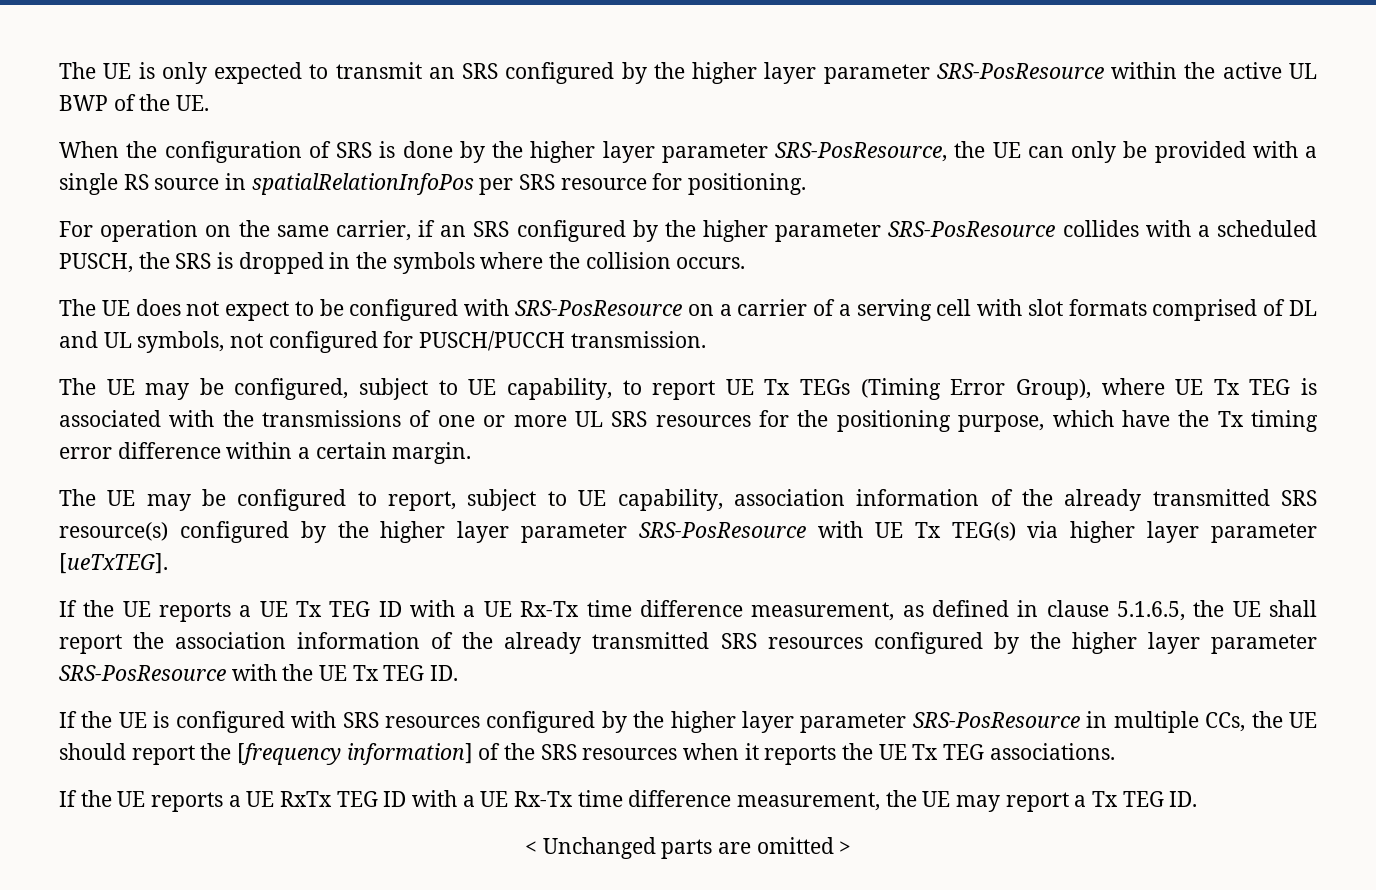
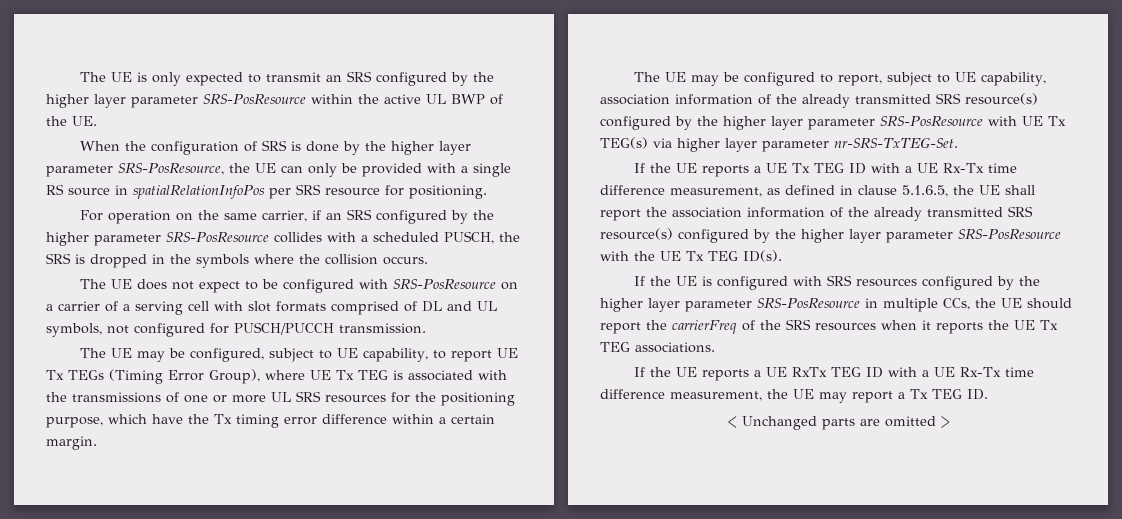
- The UE may be configured to report, subject to UE capability, association information of the already transmitted SRS resource(s) configured by the higher layer parameter SRS-PosResource with UE Tx TEG(s) via higher layer parameter [ueTxTEG].
+ The UE may be configured to report, subject to UE capability, association information of the already transmitted SRS resource(s) configured by the higher layer parameter SRS-PosResource with UE Tx TEG(s) via higher layer parameter nr-SRS-TxTEG-Set.
- If the UE reports a UE Tx TEG ID with a UE Rx-Tx time difference measurement, as defined in clause 5.1.6.5, the UE shall report the association information of the already transmitted SRS resources configured by the higher layer parameter SRS-PosResource with the UE Tx TEG ID.
+ If the UE reports a UE Tx TEG ID with a UE Rx-Tx time difference measurement, as defined in clause 5.1.6.5, the UE shall report the association information of the already transmitted SRS resource(s) configured by the higher layer parameter SRS-PosResource with the UE Tx TEG ID(s).
- If the UE is configured with SRS resources configured by the higher layer parameter SRS-PosResource in multiple CCs, the UE should report the [frequency information] of the SRS resources when it reports the UE Tx TEG associations.
+ If the UE is configured with SRS resources configured by the higher layer parameter SRS-PosResource in multiple CCs, the UE should report the carrierFreq of the SRS resources when it reports the UE Tx TEG associations.

